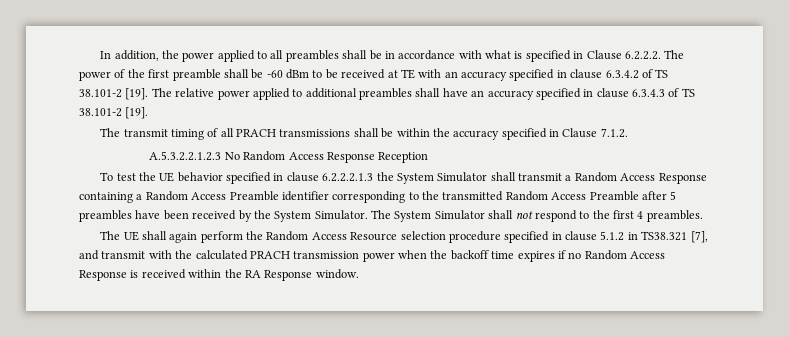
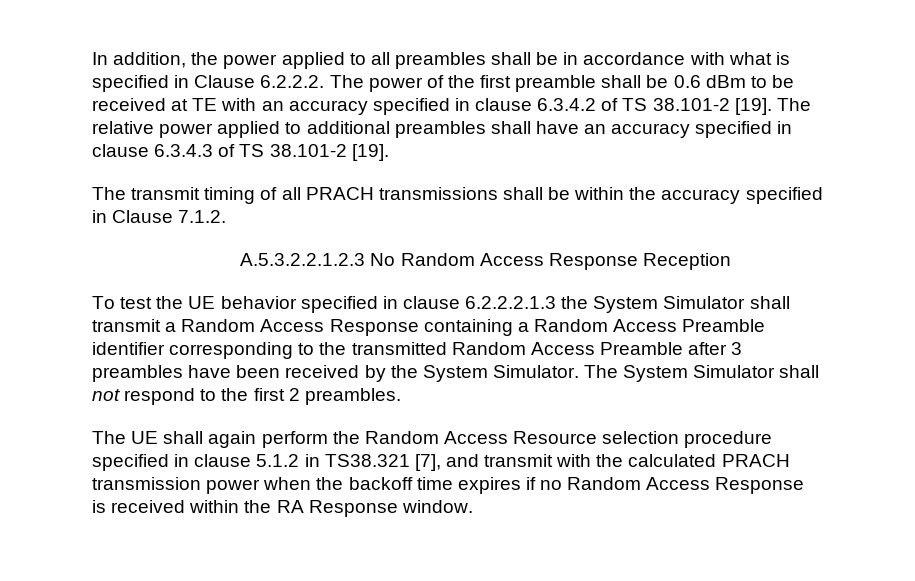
- In addition, the power applied to all preambles shall be in accordance with what is specified in Clause 6.2.2.2. The power of the first preamble shall be -60 dBm to be received at TE with an accuracy specified in clause 6.3.4.2 of TS 38.101-2 [19].
+ In addition, the power applied to all preambles shall be in accordance with what is specified in Clause 6.2.2.2. The power of the first preamble shall be 0.6 dBm to be received at TE with an accuracy specified in clause 6.3.4.2 of TS 38.101-2 [19].
- To test the UE behavior specified in clause 6.2.2.2.1.3 the System Simulator shall transmit a Random Access Response containing a Random Access Preamble identifier corresponding to the transmitted Random Access Preamble after 5 preambles have been received by the System Simulator.
+ To test the UE behavior specified in clause 6.2.2.2.1.3 the System Simulator shall transmit a Random Access Response containing a Random Access Preamble identifier corresponding to the transmitted Random Access Preamble after 3 preambles have been received by the System Simulator.
- The System Simulator shall not respond to the first 4 preambles.
+ The System Simulator shall not respond to the first 2 preambles.

